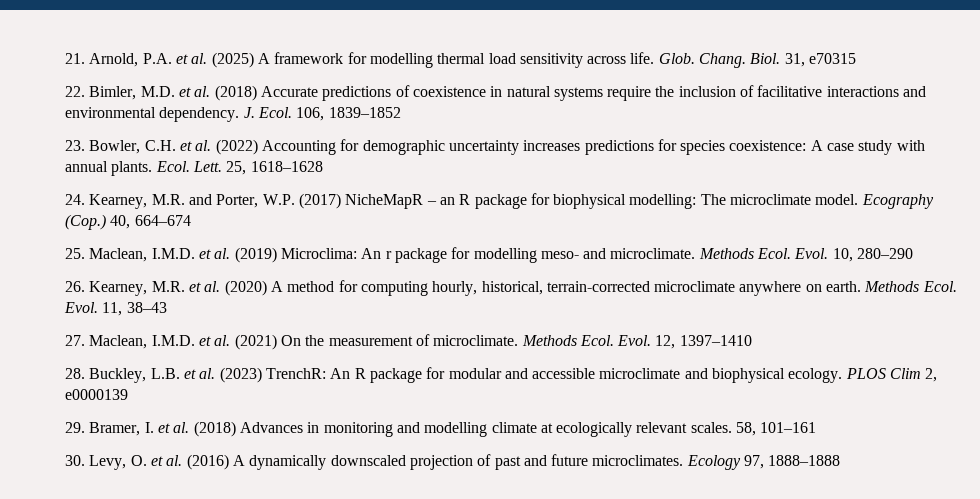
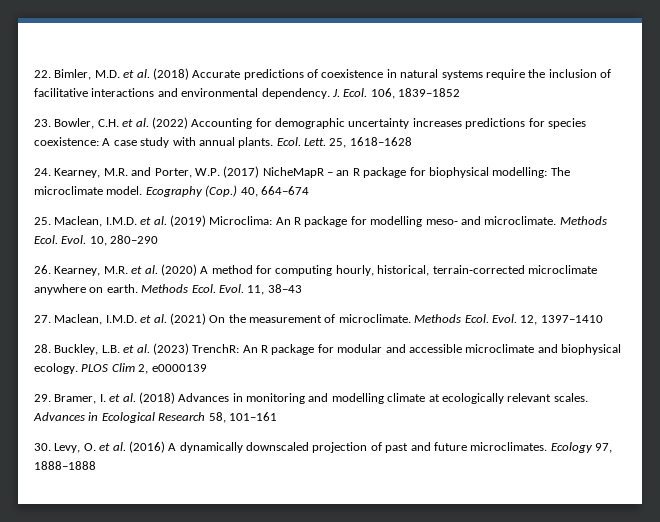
- 21. Arnold, P.A. et al. (2025) A framework for modelling thermal load sensitivity across life. Glob. Chang. Biol. 31, e70315
- 25. Maclean, I.M.D. et al. (2019) Microclima: An r package for modelling meso‐ and microclimate.
+ 25. Maclean, I.M.D. et al. (2019) Microclima: An R package for modelling meso‐ and microclimate.
- 58, 101–161
+ Advances in Ecological Research 58, 101–161

